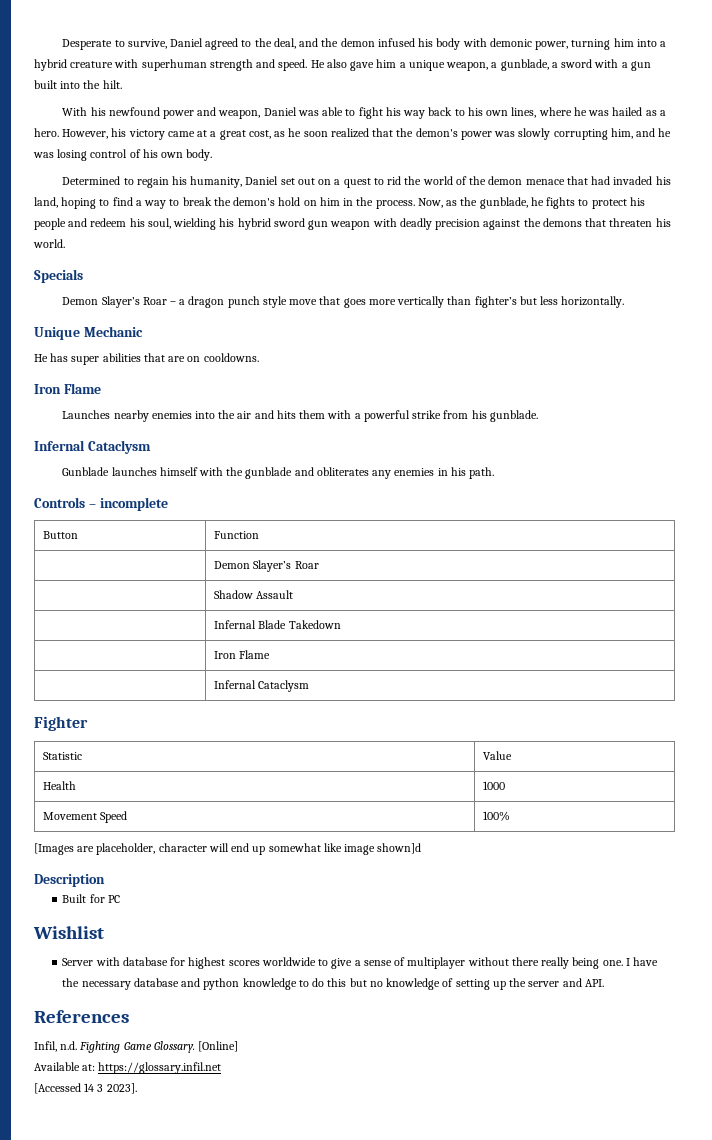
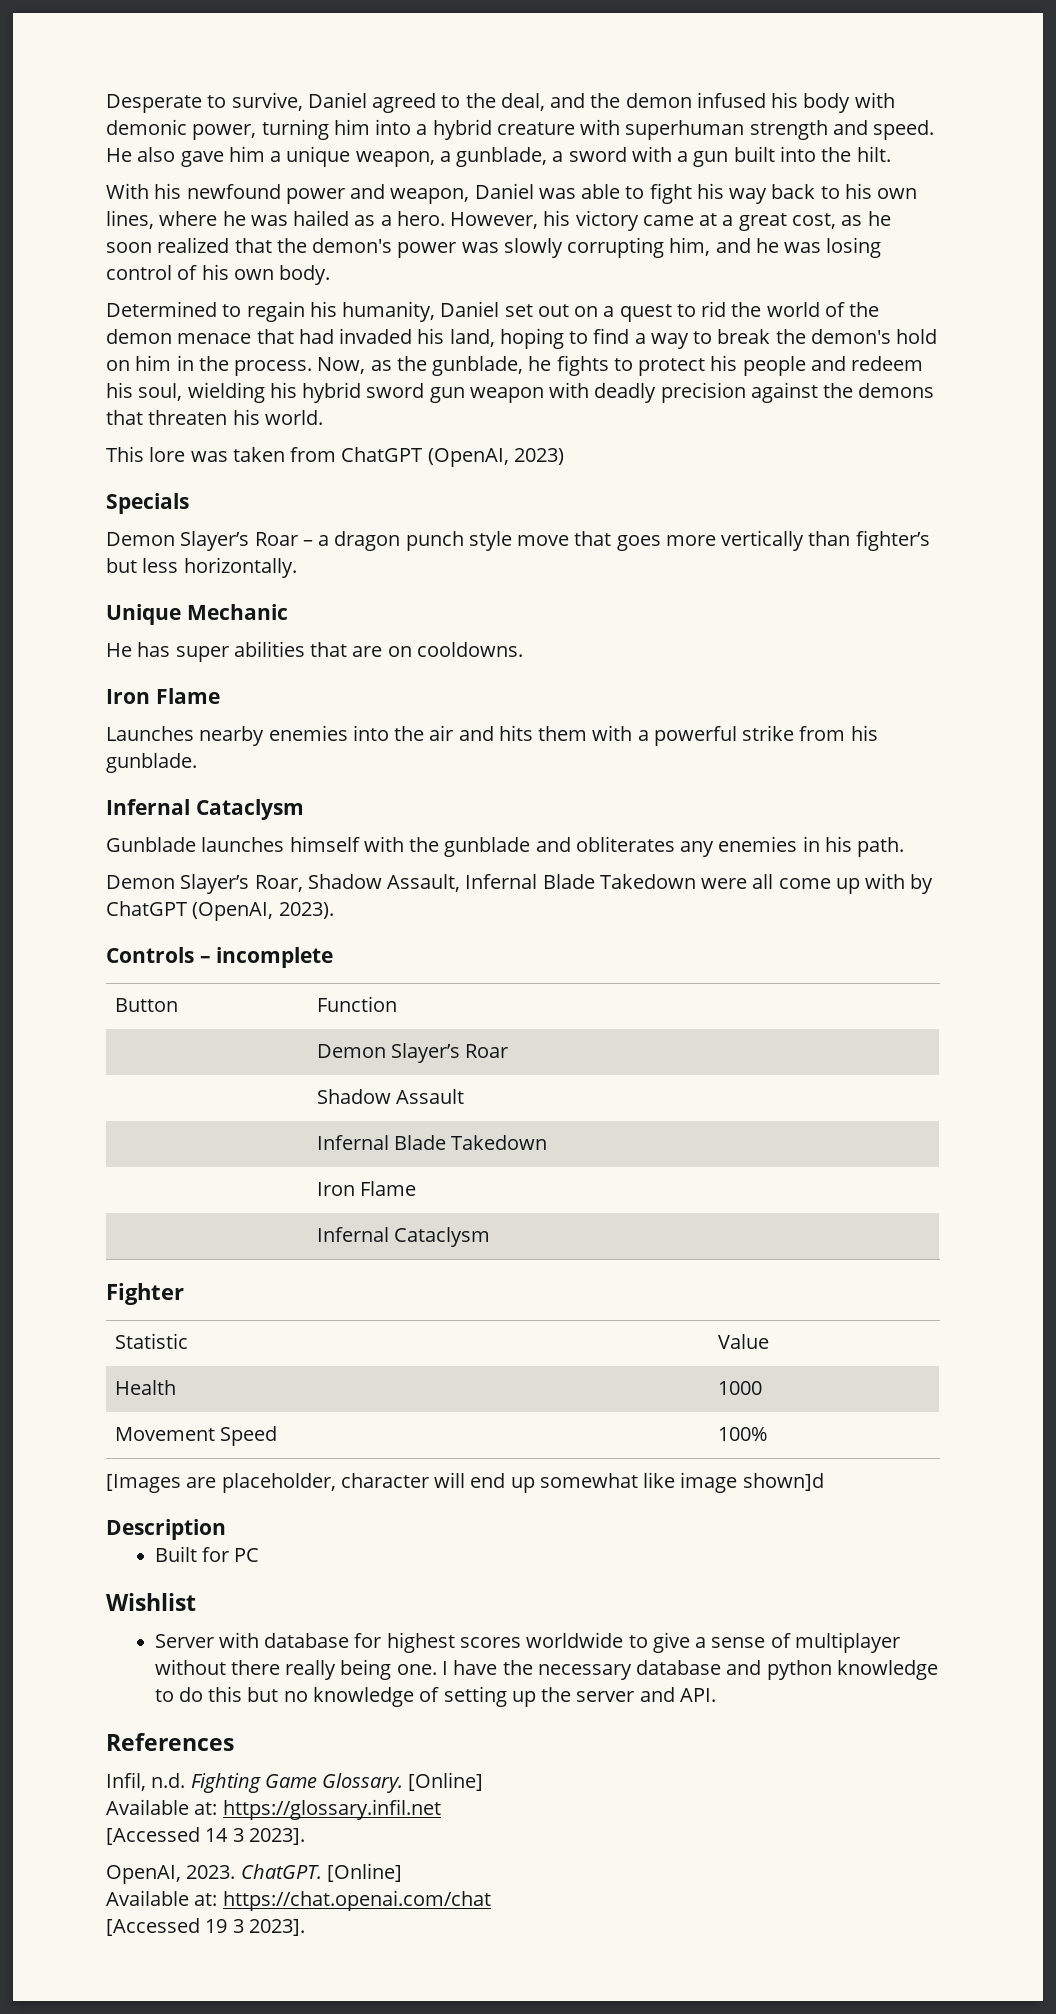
+ This lore was taken from ChatGPT (OpenAI, 2023)
+ Demon Slayer’s Roar, Shadow Assault, Infernal Blade Takedown were all come up with by ChatGPT (OpenAI, 2023).
+ OpenAI, 2023. ChatGPT. [Online]
+ Available at: https://chat.openai.com/chat
+ [Accessed 19 3 2023].

